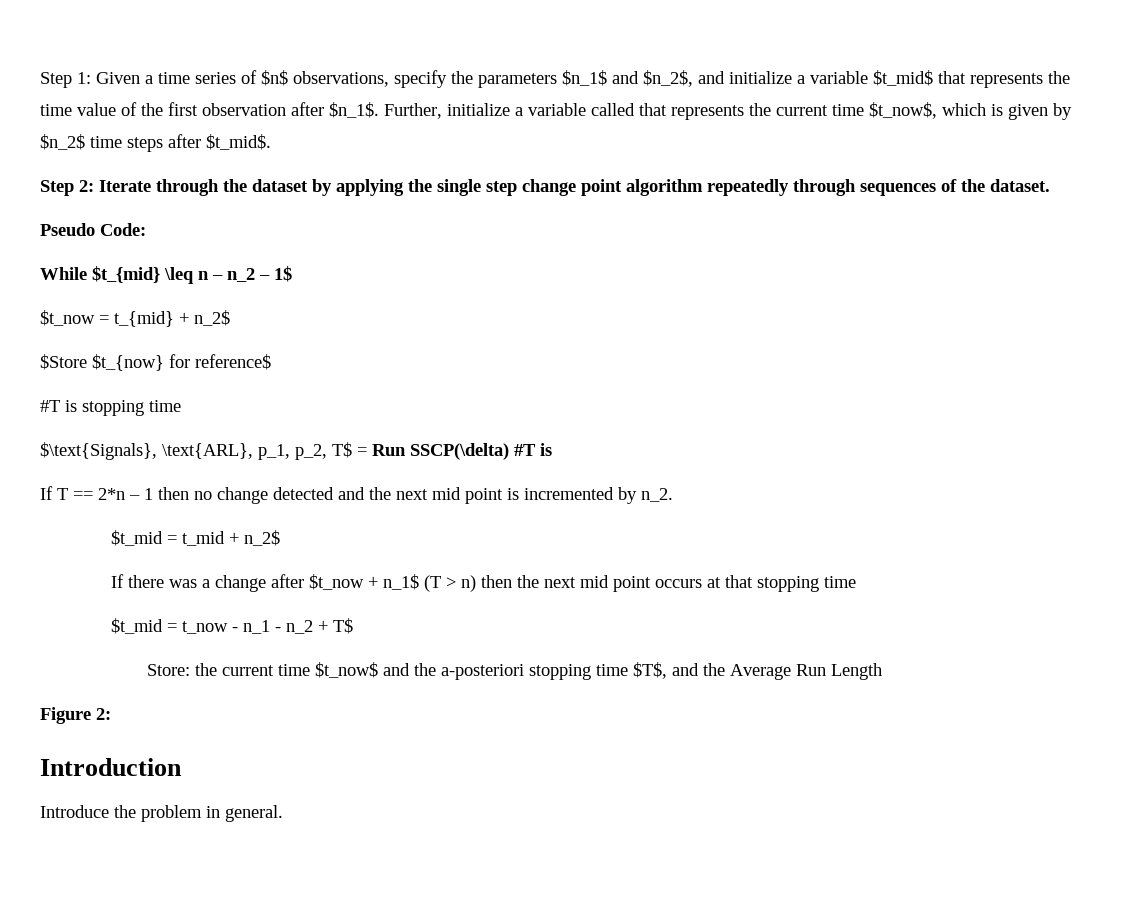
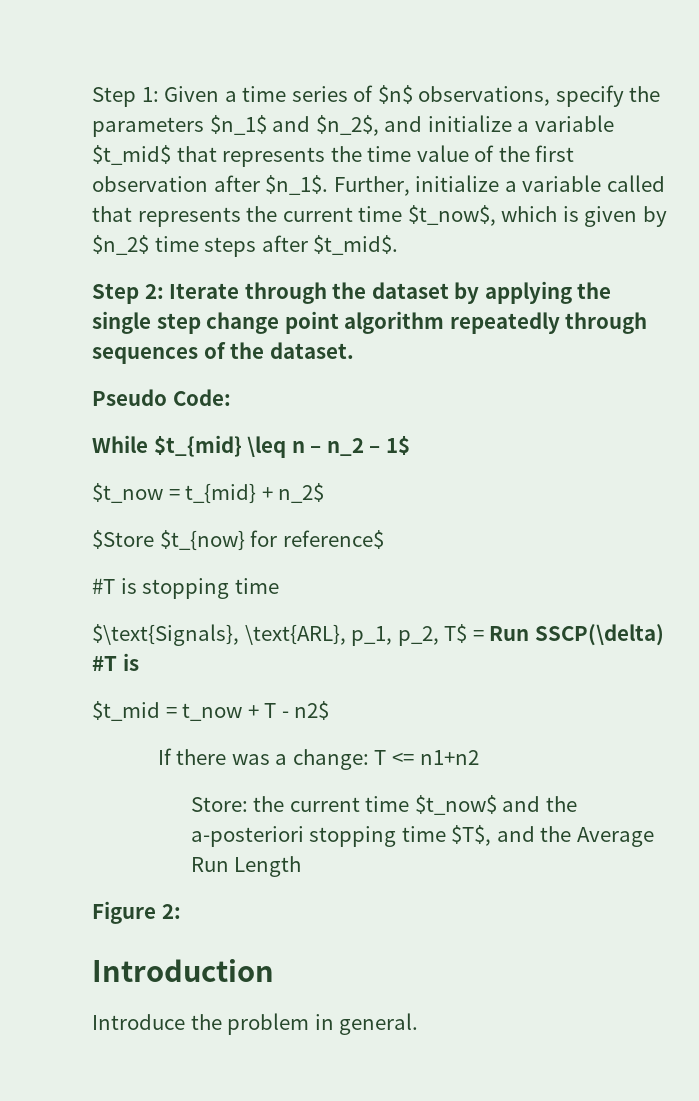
- If T == 2*n – 1 then no change detected and the next mid point is incremented by n_2.
- $t_mid = t_mid + n_2$
- If there was a change after $t_now + n_1$ (T > n) then the next mid point occurs at that stopping time
- $t_mid = t_now - n_1 - n_2 + T$
+ $t_mid = t_now + T - n2$
+ If there was a change: T <= n1+n2

